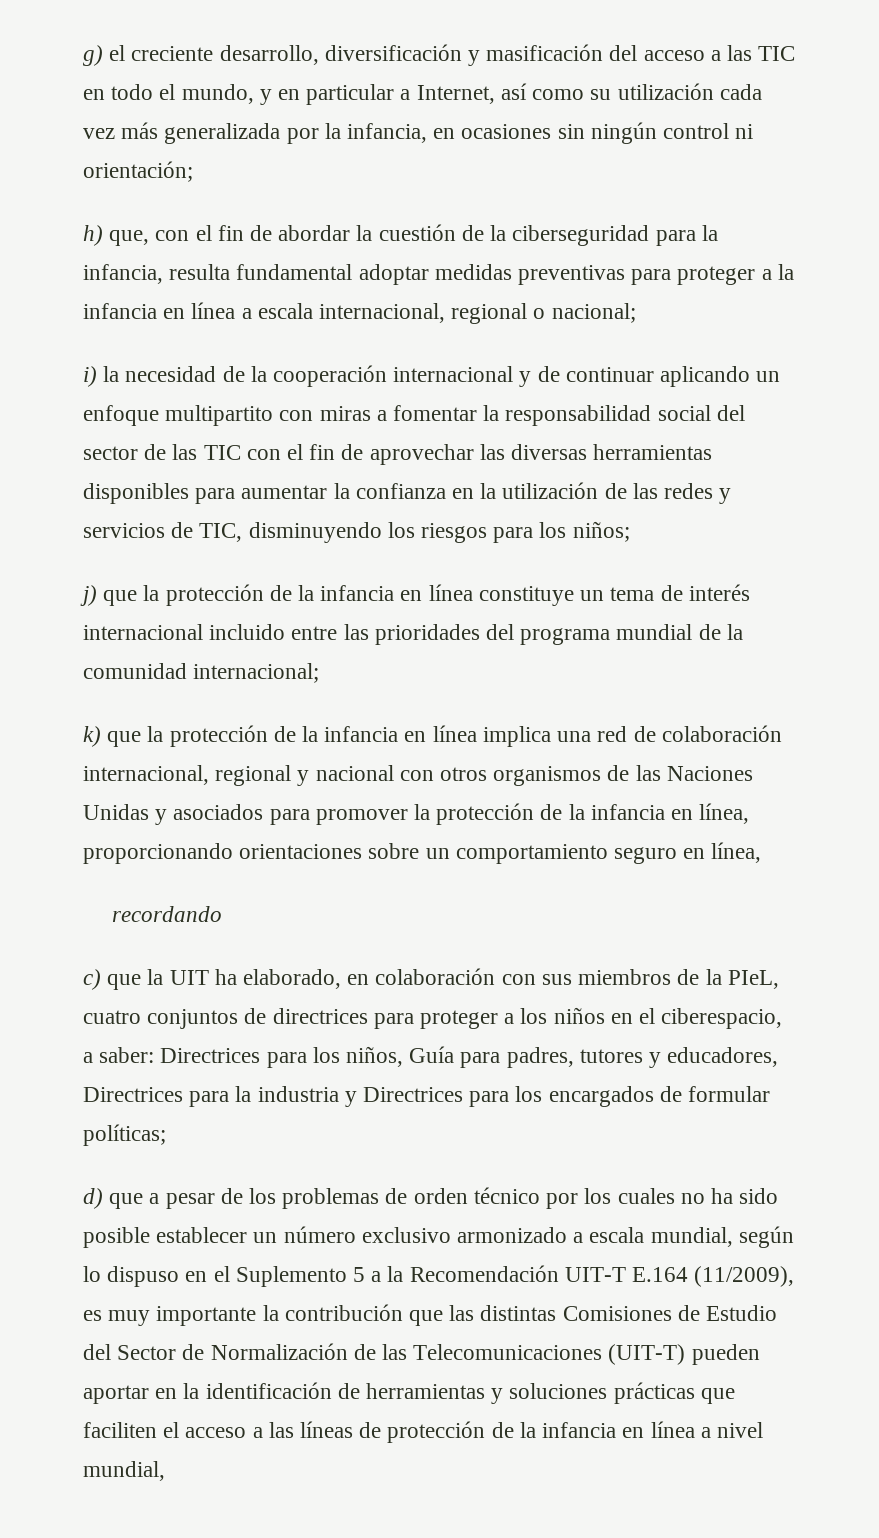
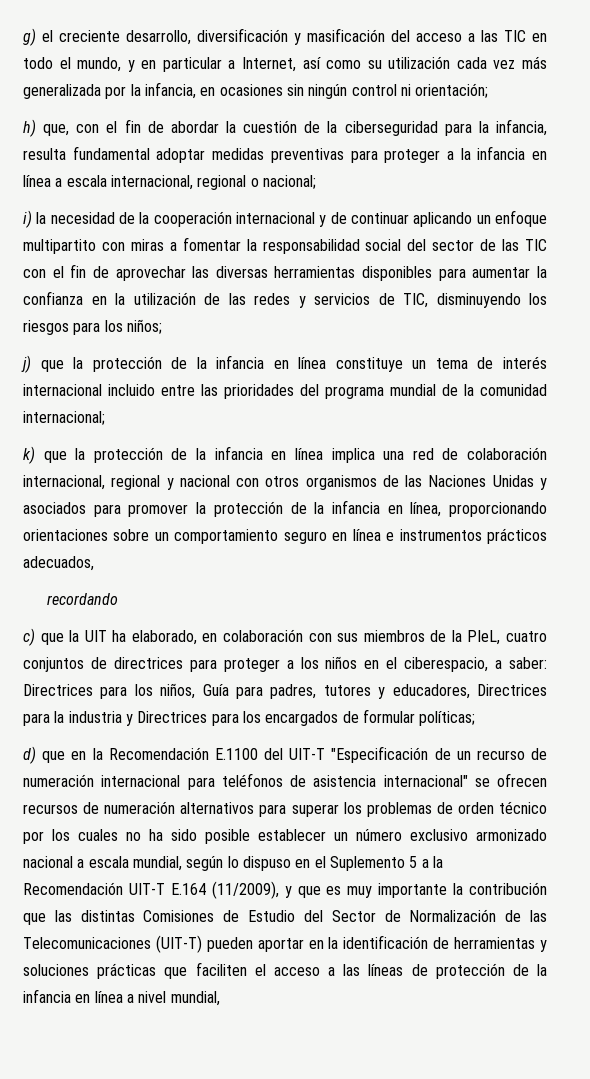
- k) que la protección de la infancia en línea implica una red de colaboración internacional, regional y nacional con otros organismos de las Naciones Unidas y asociados para promover la protección de la infancia en línea, proporcionando orientaciones sobre un comportamiento seguro en línea,
+ k) que la protección de la infancia en línea implica una red de colaboración internacional, regional y nacional con otros organismos de las Naciones Unidas y asociados para promover la protección de la infancia en línea, proporcionando orientaciones sobre un comportamiento seguro en línea e instrumentos prácticos adecuados,
- d) que a pesar de los problemas de orden técnico por los cuales no ha sido posible establecer un número exclusivo armonizado a escala mundial, según lo dispuso en el Suplemento 5 a la Recomendación UIT-T E.164 (11/2009), es muy importante la contribución que las distintas Comisiones de Estudio del Sector de Normalización de las Telecomunicaciones (UIT-T) pueden aportar en la identificación de herramientas y soluciones prácticas que faciliten el acceso a las líneas de protección de la infancia en línea a nivel mundial,
+ d) que en la Recomendación E.1100 del UIT-T "Especificación de un recurso de numeración internacional para teléfonos de asistencia internacional" se ofrecen recursos de numeración alternativos para superar los problemas de orden técnico por los cuales no ha sido posible establecer un número exclusivo armonizado nacional a escala mundial, según lo dispuso en el Suplemento 5 a la Recomendación UIT-T E.164 (11/2009), y que es muy importante la contribución que las distintas Comisiones de Estudio del Sector de Normalización de las Telecomunicaciones (UIT-T) pueden aportar en la identificación de herramientas y soluciones prácticas que faciliten el acceso a las líneas de protección de la infancia en línea a nivel mundial,

